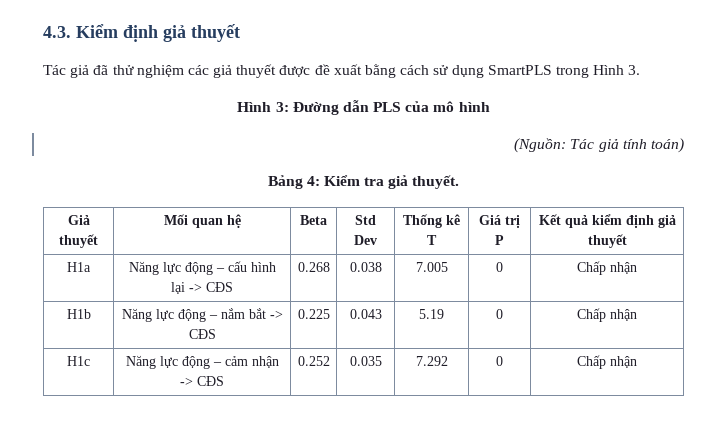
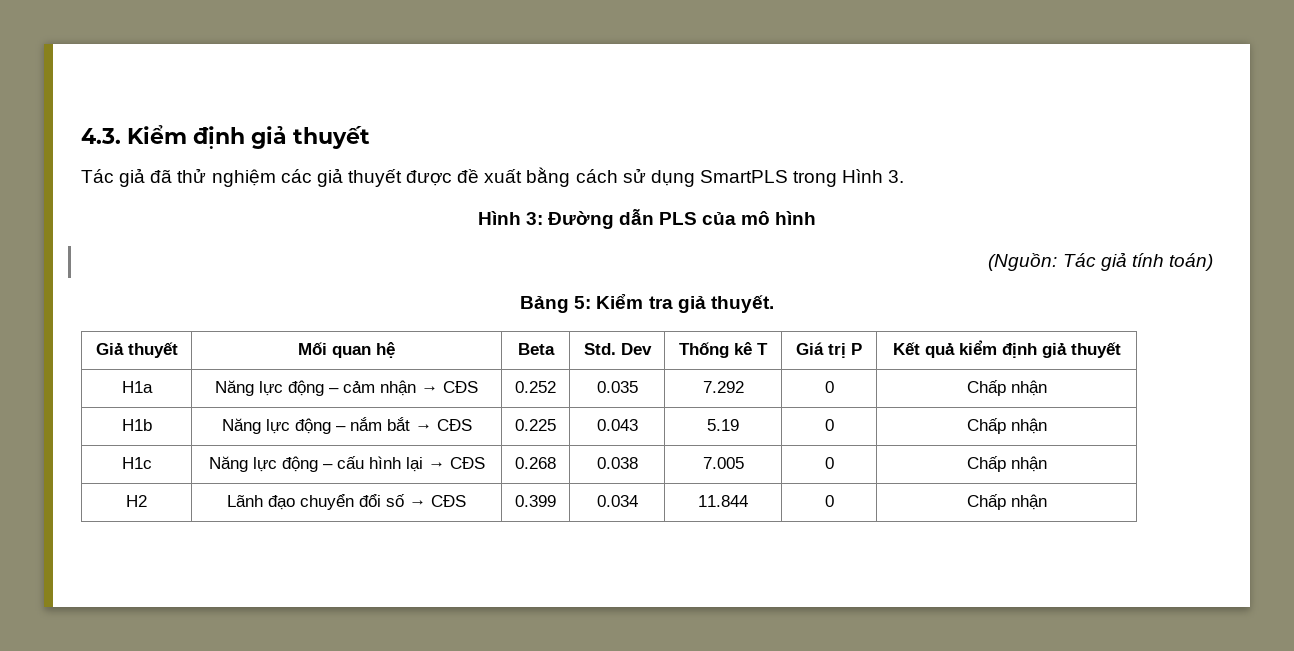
- Bảng 4: Kiểm tra giả thuyết.
+ Bảng 5: Kiểm tra giả thuyết.
- Giả thuyết | Mối quan hệ | Вeta | Std Dev | Thống kê T | Giá trị P | Kết quả kiểm định giả thuyết
+ Giả thuyết | Mối quan hệ | Вeta | Std. Dev | Thống kê T | Giá trị P | Kết quả kiểm định giả thuyết
- H1a | Năng lực động – cấu hình lại -> CĐS | 0.268 | 0.038 | 7.005 | 0 | Chấp nhận
+ H1a | Năng lực động – cảm nhận → CĐS | 0.252 | 0.035 | 7.292 | 0 | Chấp nhận
- H1b | Năng lực động – nắm bắt -> CĐS | 0.225 | 0.043 | 5.19 | 0 | Chấp nhận
+ H1b | Năng lực động – nắm bắt → CĐS | 0.225 | 0.043 | 5.19 | 0 | Chấp nhận
- H1c | Năng lực động – cảm nhận -> CĐS | 0.252 | 0.035 | 7.292 | 0 | Chấp nhận
+ H1c | Năng lực động – cấu hình lại → CĐS | 0.268 | 0.038 | 7.005 | 0 | Chấp nhận
+ H2 | Lãnh đạo chuyển đổi số → CĐS | 0.399 | 0.034 | 11.844 | 0 | Chấp nhận

